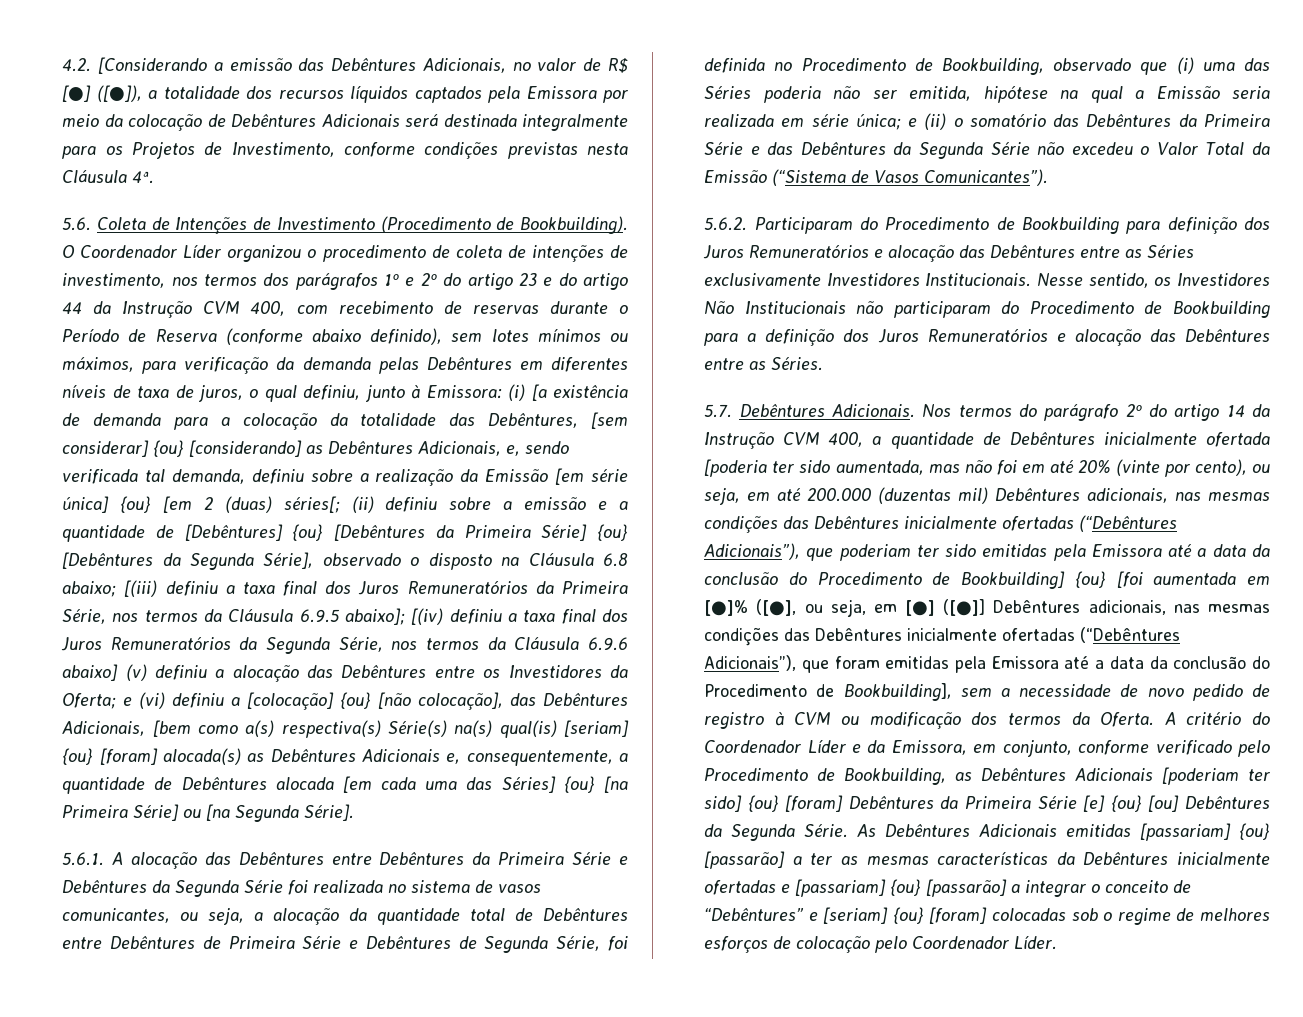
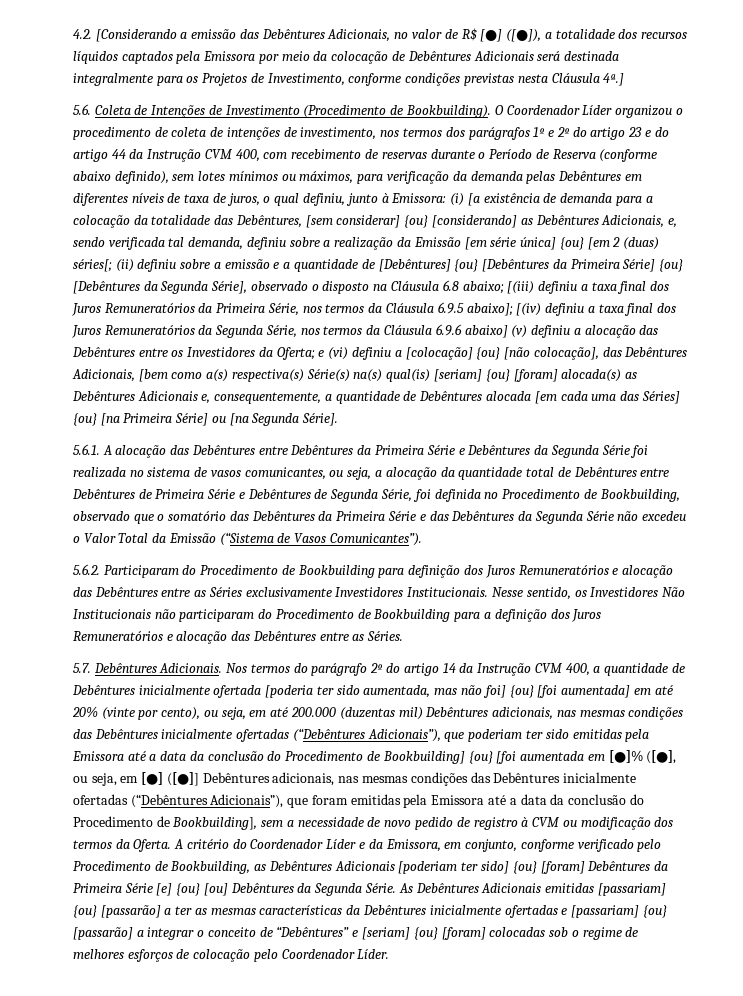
- 4.2. [Considerando a emissão das Debêntures Adicionais, no valor de R$ [●] ([●]), a totalidade dos recursos líquidos captados pela Emissora por meio da colocação de Debêntures Adicionais será destinada integralmente para os Projetos de Investimento, conforme condições previstas nesta Cláusula 4ª.
+ 4.2. [Considerando a emissão das Debêntures Adicionais, no valor de R$ [●] ([●]), a totalidade dos recursos líquidos captados pela Emissora por meio da colocação de Debêntures Adicionais será destinada integralmente para os Projetos de Investimento, conforme condições previstas nesta Cláusula 4ª.]
- 5.6.1. A alocação das Debêntures entre Debêntures da Primeira Série e Debêntures da Segunda Série foi realizada no sistema de vasos comunicantes, ou seja, a alocação da quantidade total de Debêntures entre Debêntures de Primeira Série e Debêntures de Segunda Série, foi definida no Procedimento de Bookbuilding, observado que (i) uma das Séries poderia não ser emitida, hipótese na qual a Emissão seria realizada em série única; e (ii) o somatório das Debêntures da Primeira Série e das Debêntures da Segunda Série não excedeu o Valor Total da Emissão (“Sistema de Vasos Comunicantes”).
+ 5.6.1. A alocação das Debêntures entre Debêntures da Primeira Série e Debêntures da Segunda Série foi realizada no sistema de vasos comunicantes, ou seja, a alocação da quantidade total de Debêntures entre Debêntures de Primeira Série e Debêntures de Segunda Série, foi definida no Procedimento de Bookbuilding, observado que o somatório das Debêntures da Primeira Série e das Debêntures da Segunda Série não excedeu o Valor Total da Emissão (“Sistema de Vasos Comunicantes”).
- Nos termos do parágrafo 2º do artigo 14 da Instrução CVM 400, a quantidade de Debêntures inicialmente ofertada [poderia ter sido aumentada, mas não foi em até 20% (vinte por cento), ou seja, em até 200.000 (duzentas mil) Debêntures adicionais, nas mesmas condições das Debêntures inicialmente ofertadas (“Debêntures Adicionais”), que poderiam ter sido emitidas pela Emissora até a data da conclusão do Procedimento de Bookbuilding] {ou} [foi aumentada em [●]% ([●], ou seja, em [●] ([●]] Debêntures adicionais, nas mesmas condições das Debêntures inicialmente ofertadas (“Debêntures Adicionais”), que foram emitidas pela Emissora até a data da conclusão do Procedimento de Bookbuilding], sem a necessidade de novo pedido de registro à CVM ou modificação dos termos da Oferta.
+ Nos termos do parágrafo 2º do artigo 14 da Instrução CVM 400, a quantidade de Debêntures inicialmente ofertada [poderia ter sido aumentada, mas não foi] {ou} [foi aumentada] em até 20% (vinte por cento), ou seja, em até 200.000 (duzentas mil) Debêntures adicionais, nas mesmas condições das Debêntures inicialmente ofertadas (“Debêntures Adicionais”), que poderiam ter sido emitidas pela Emissora até a data da conclusão do Procedimento de Bookbuilding] {ou} [foi aumentada em [●]% ([●], ou seja, em [●] ([●]] Debêntures adicionais, nas mesmas condições das Debêntures inicialmente ofertadas (“Debêntures Adicionais”), que foram emitidas pela Emissora até a data da conclusão do Procedimento de Bookbuilding], sem a necessidade de novo pedido de registro à CVM ou modificação dos termos da Oferta.

